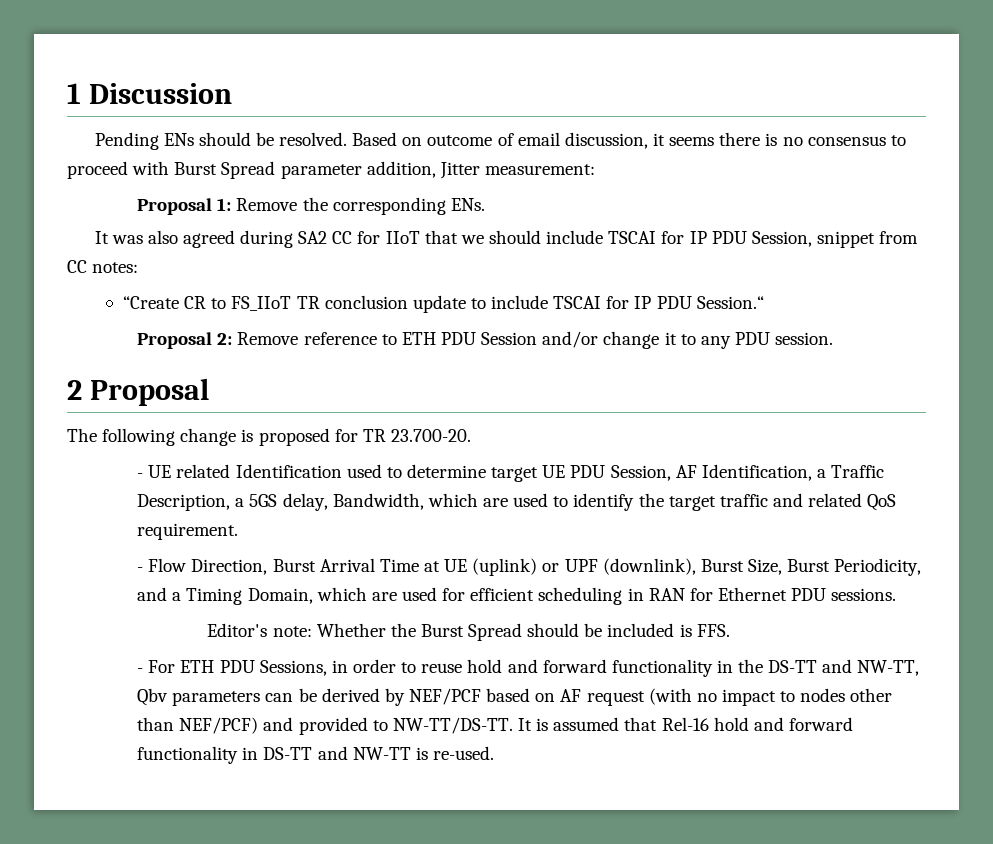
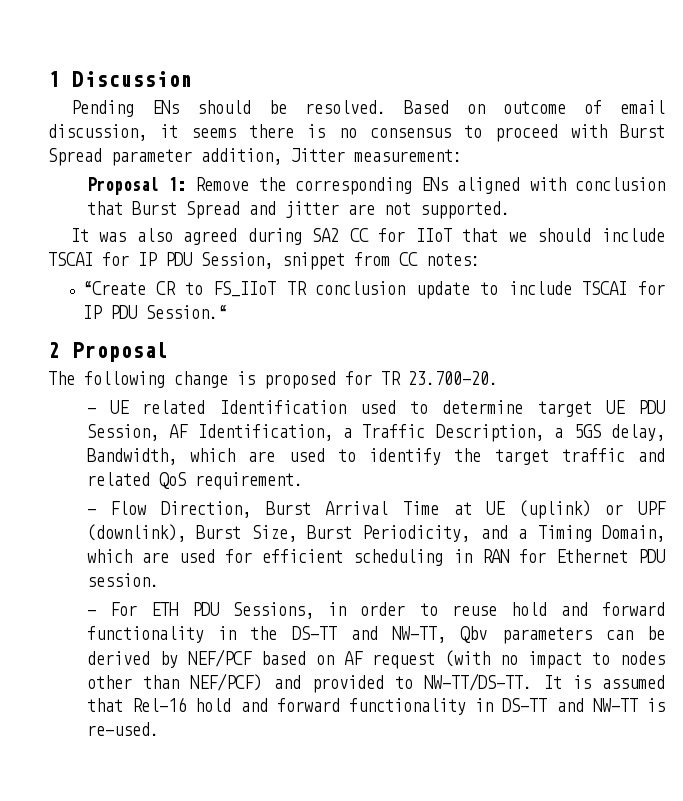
- Proposal 1: Remove the corresponding ENs.
+ Proposal 1: Remove the corresponding ENs aligned with conclusion that Burst Spread and jitter are not supported.
- Proposal 2: Remove reference to ETH PDU Session and/or change it to any PDU session.
- - Flow Direction, Burst Arrival Time at UE (uplink) or UPF (downlink), Burst Size, Burst Periodicity, and a Timing Domain, which are used for efficient scheduling in RAN for Ethernet PDU sessions.
- Editor's note: Whether the Burst Spread should be included is FFS.
+ - Flow Direction, Burst Arrival Time at UE (uplink) or UPF (downlink), Burst Size, Burst Periodicity, and a Timing Domain, which are used for efficient scheduling in RAN for Ethernet PDU session.

